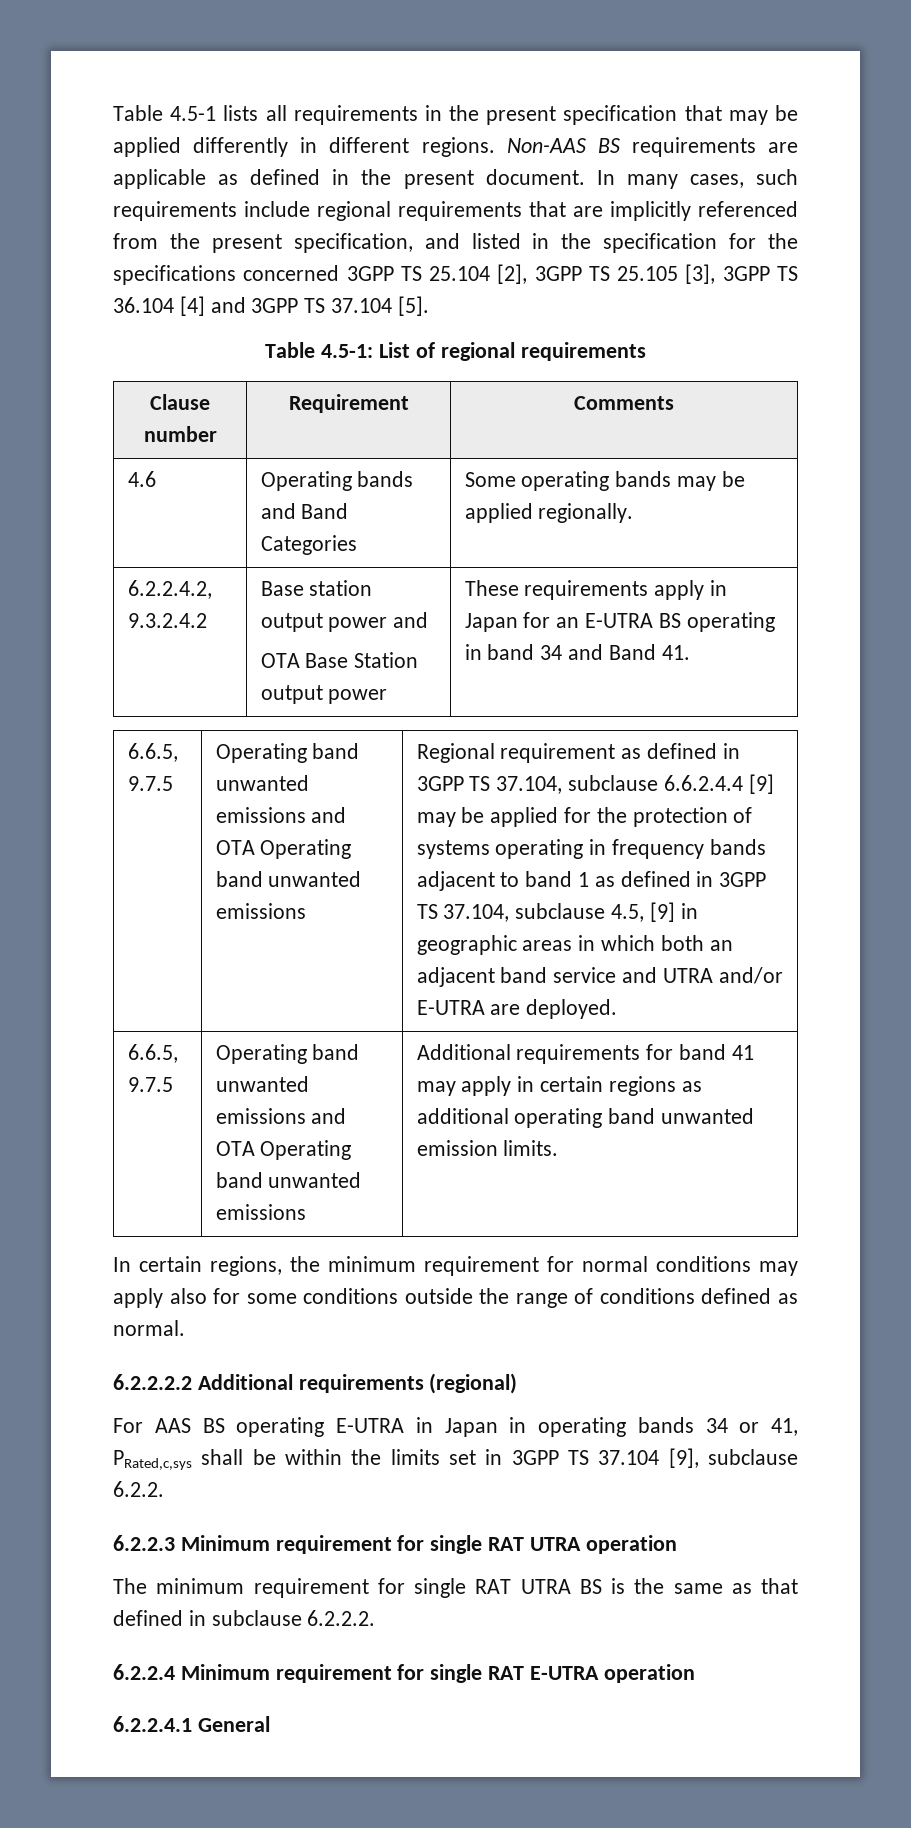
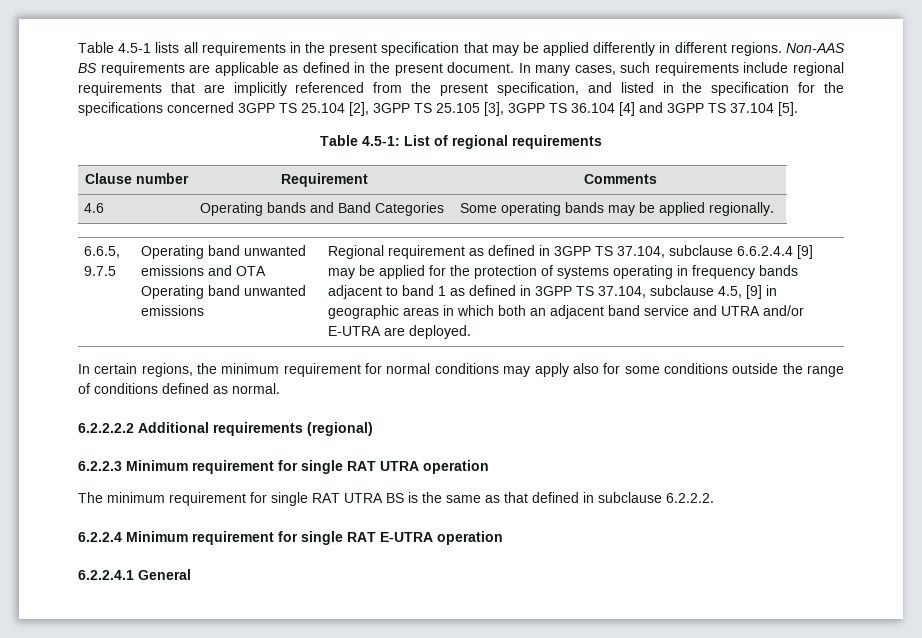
- 6.2.2.4.2, 9.3.2.4.2 | Base station output power and
- OTA Base Station output power | These requirements apply in Japan for an E-UTRA BS operating in band 34 and Band 41.
- 6.6.5, 9.7.5 | Operating band unwanted emissions and OTA Operating band unwanted emissions | Additional requirements for band 41 may apply in certain regions as additional operating band unwanted emission limits.
- For AAS BS operating E-UTRA in Japan in operating bands 34 or 41, PRated,c,sys shall be within the limits set in 3GPP TS 37.104 [9], subclause 6.2.2.

